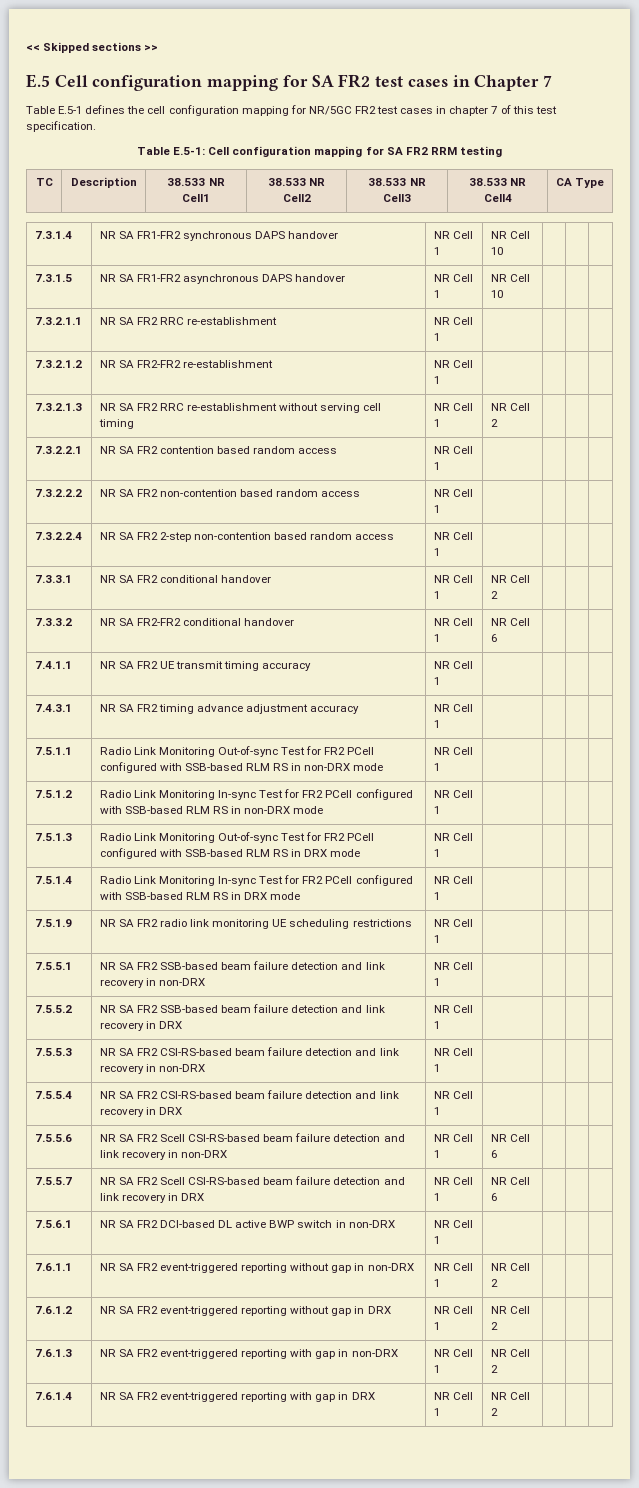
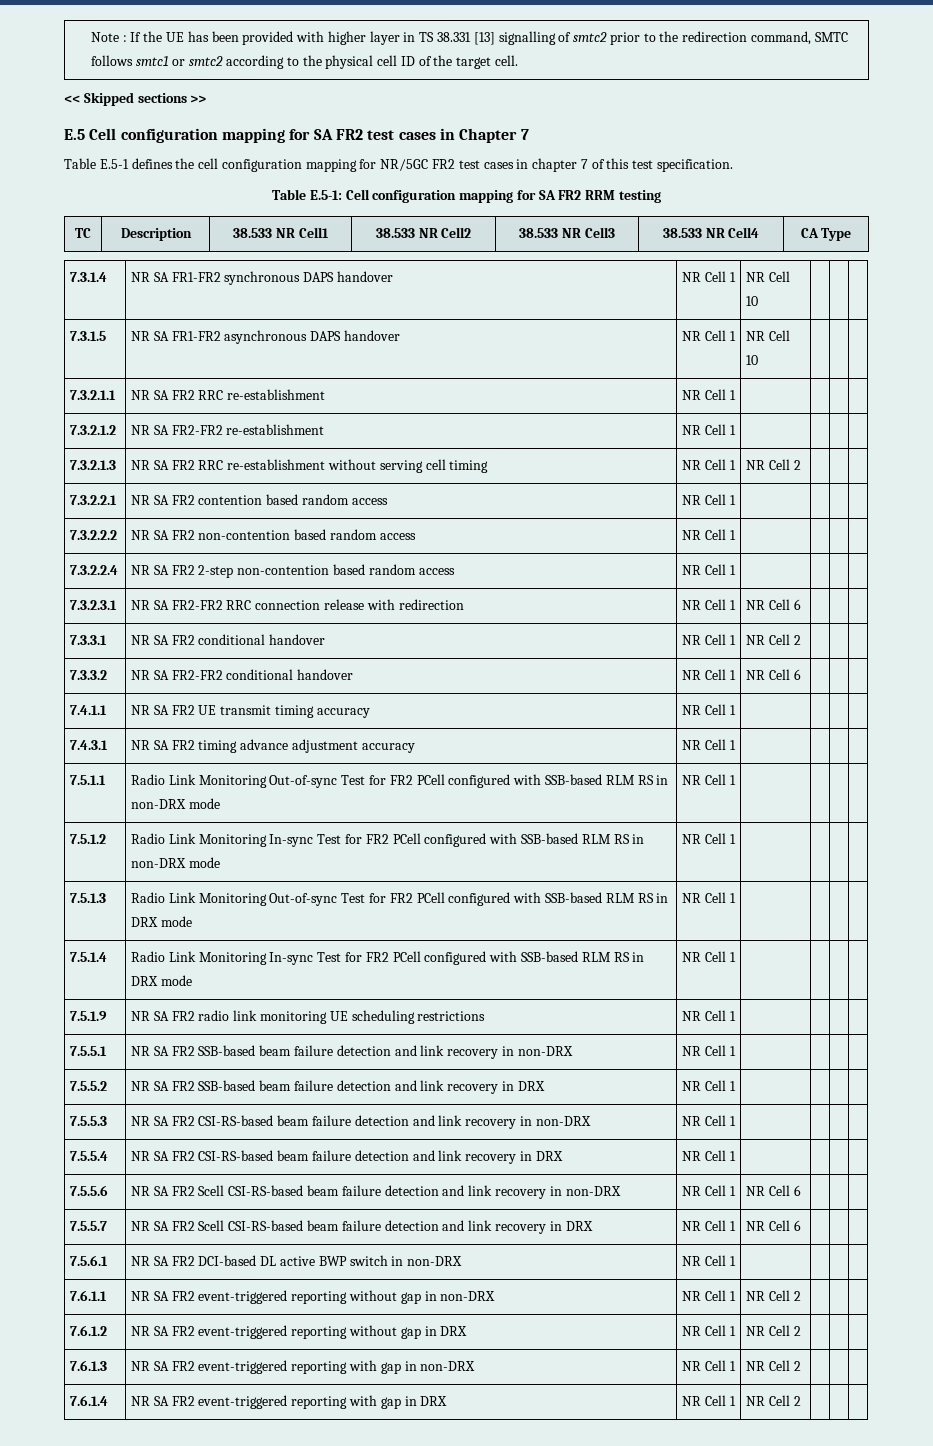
+ Note : If the UE has been provided with higher layer in TS 38.331 [13] signalling of smtc2 prior to the redirection command, SMTC follows smtc1 or smtc2 according to the physical cell ID of the target cell.
+ 7.3.2.3.1 | NR SA FR2-FR2 RRC connection release with redirection | NR Cell 1 | NR Cell 6 | | |

